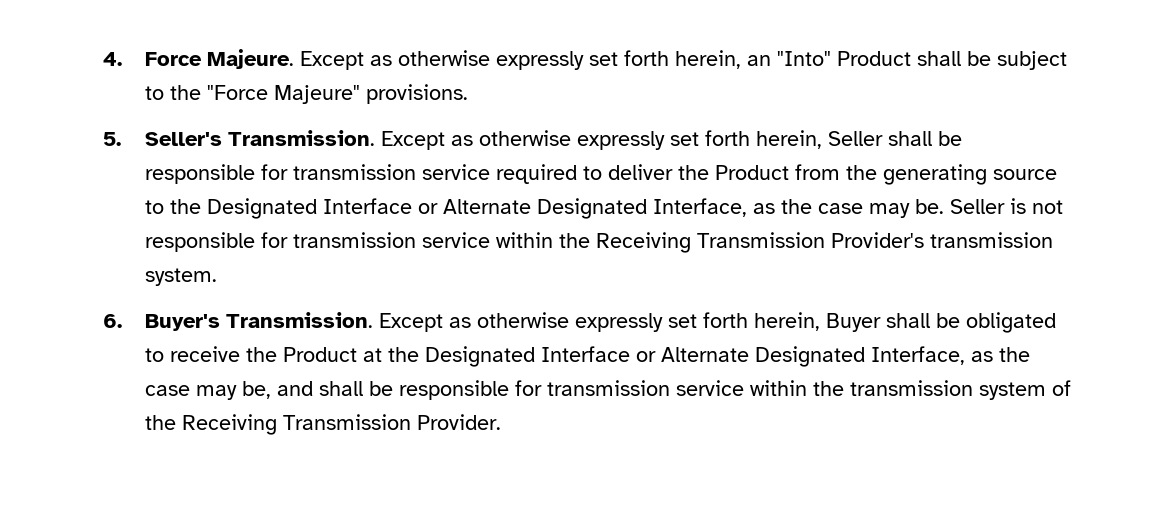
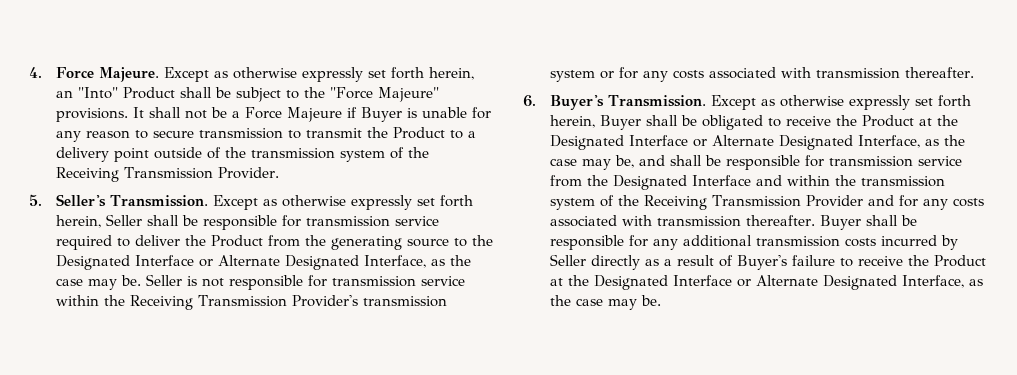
+ It shall not be a Force Majeure if Buyer is unable for any reason to secure transmission to transmit the Product to a delivery point outside of the transmission system of the Receiving Transmission Provider.
- Seller is not responsible for transmission service within the Receiving Transmission Provider's transmission system.
+ Seller is not responsible for transmission service within the Receiving Transmission Provider's transmission system or for any costs associated with transmission thereafter.
- Except as otherwise expressly set forth herein, Buyer shall be obligated to receive the Product at the Designated Interface or Alternate Designated Interface, as the case may be, and shall be responsible for transmission service within the transmission system of the Receiving Transmission Provider.
+ Except as otherwise expressly set forth herein, Buyer shall be obligated to receive the Product at the Designated Interface or Alternate Designated Interface, as the case may be, and shall be responsible for transmission service from the Designated Interface and within the transmission system of the Receiving Transmission Provider and for any costs associated with transmission thereafter. Buyer shall be responsible for any additional transmission costs incurred by Seller directly as a result of Buyer's failure to receive the Product at the Designated Interface or Alternate Designated Interface, as the case may be.

